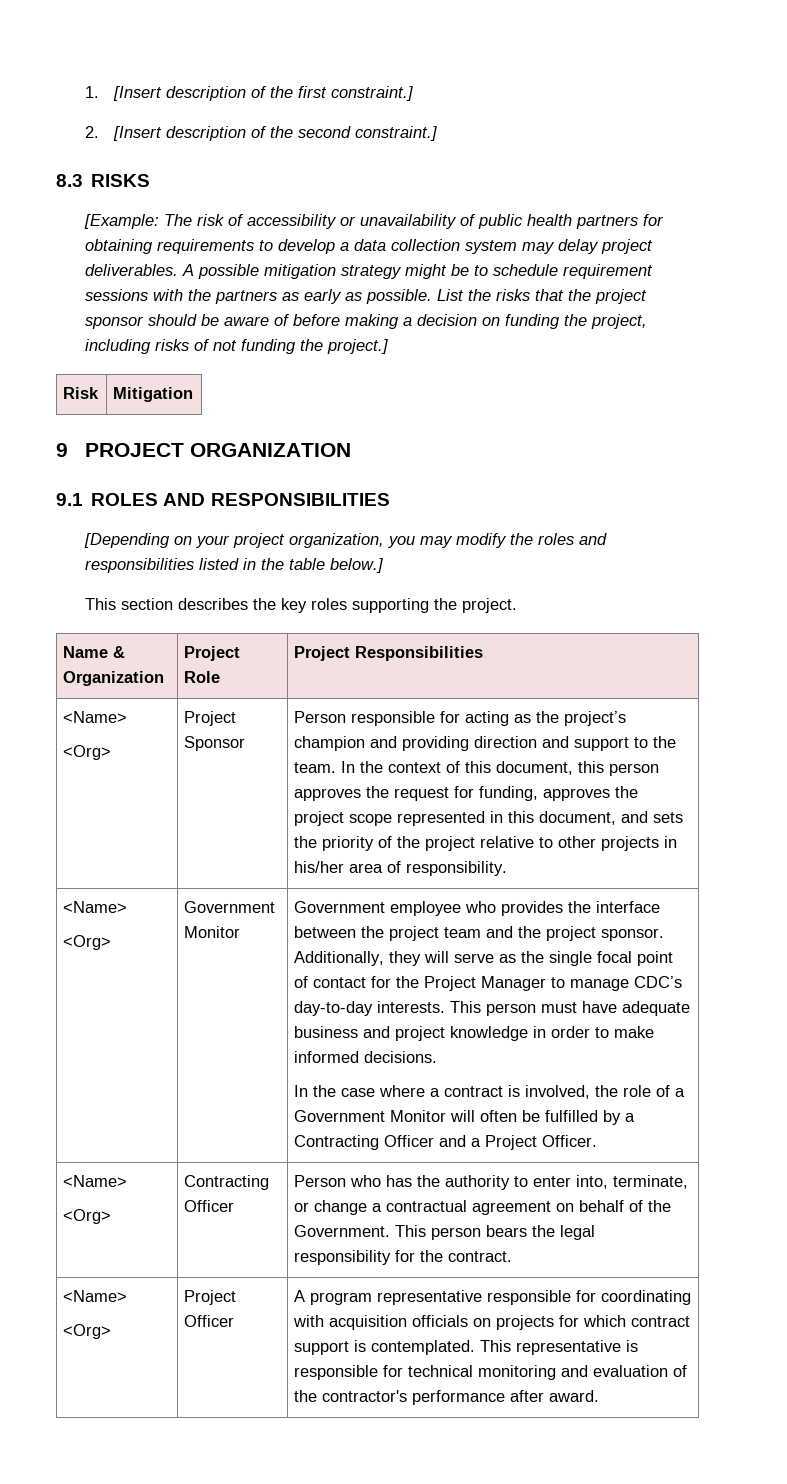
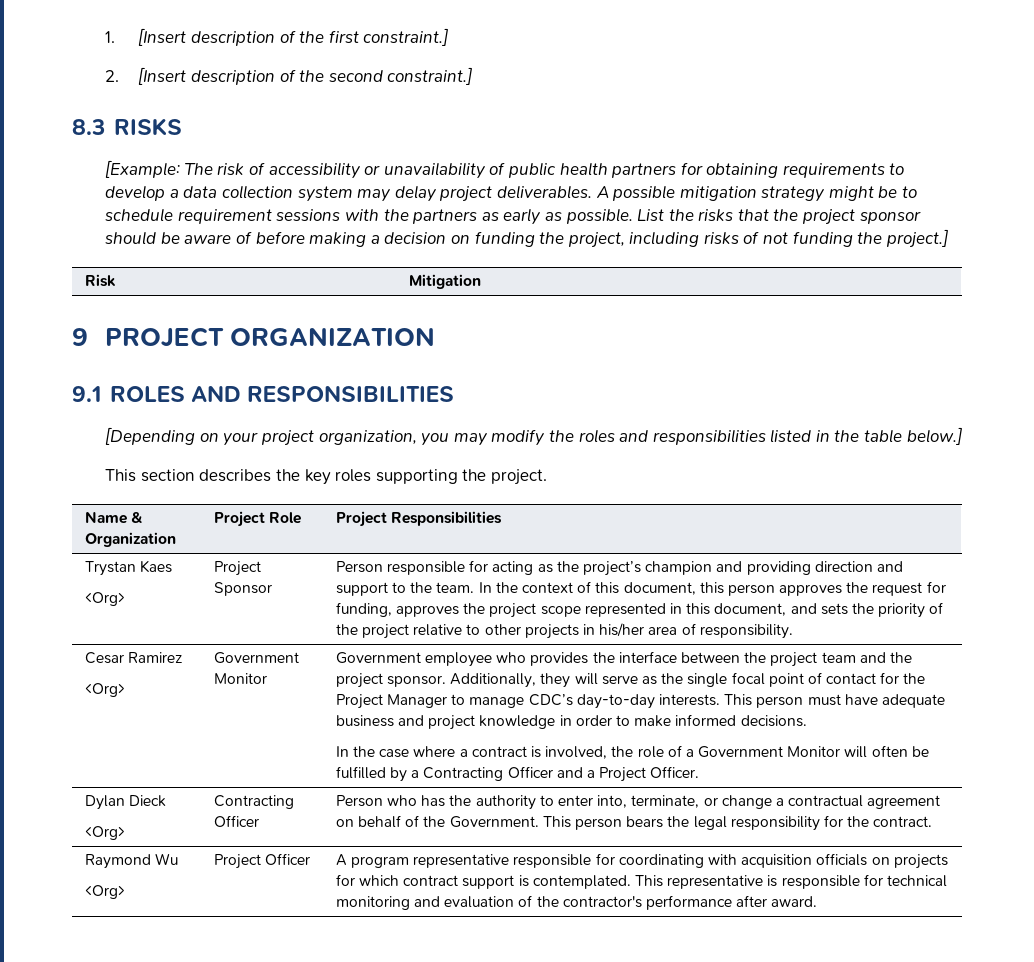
  Name & Organization | Project Role | Project Responsibilities
- <Name>
+ Trystan Kaes
  In the context of this document, this person approves the request for funding, approves the project scope represented in this document, and sets the priority of the project relative to other projects in his/her area of responsibility.
- <Name>
+ Cesar Ramirez
  In the case where a contract is involved, the role of a Government Monitor will often be fulfilled by a Contracting Officer and a Project Officer.
- <Name>
+ Dylan Dieck
  <Org> | Contracting Officer | Person who has the authority to enter into, terminate, or change a contractual agreement on behalf of the Government. This person bears the legal responsibility for the contract.
- <Name>
+ Raymond Wu

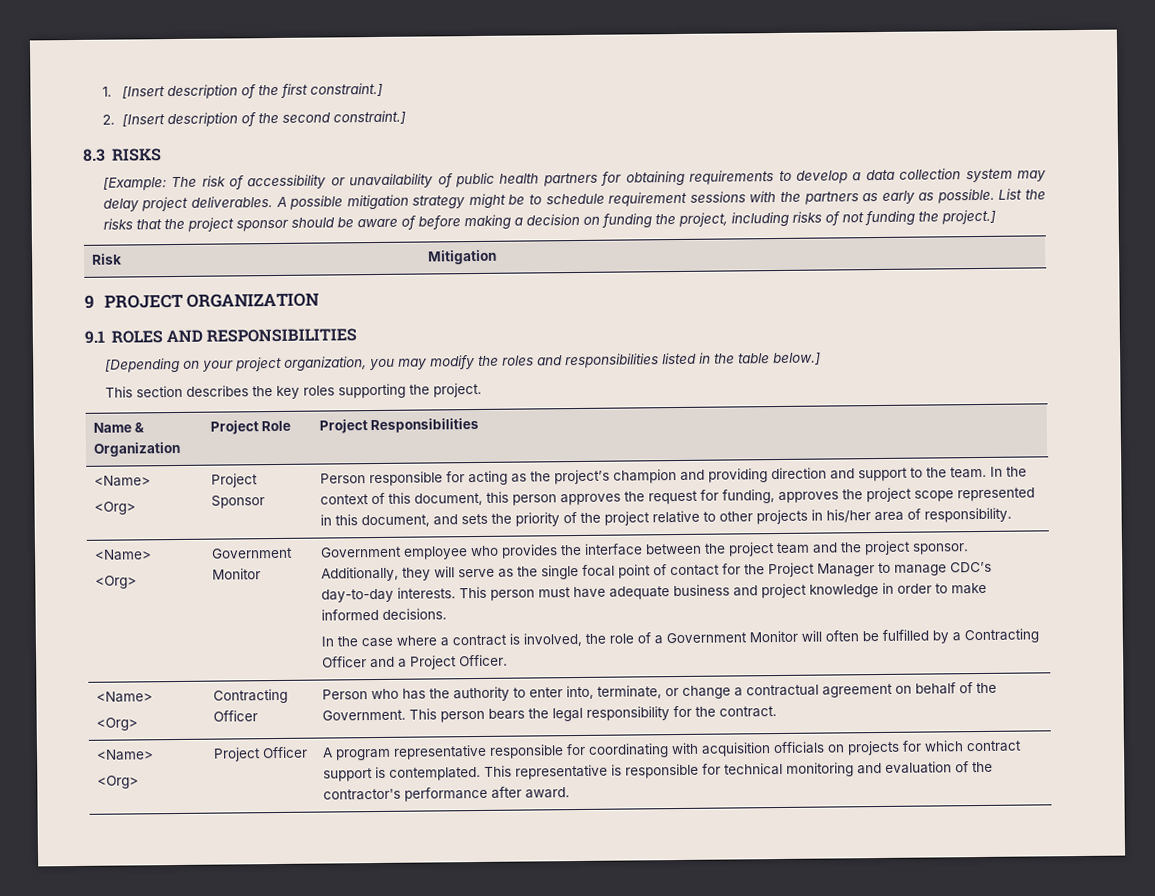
  Name & Organization | Project Role | Project Responsibilities
- Trystan Kaes
+ <Name>
  In the context of this document, this person approves the request for funding, approves the project scope represented in this document, and sets the priority of the project relative to other projects in his/her area of responsibility.
- Cesar Ramirez
+ <Name>
  In the case where a contract is involved, the role of a Government Monitor will often be fulfilled by a Contracting Officer and a Project Officer.
- Dylan Dieck
+ <Name>
  <Org> | Contracting Officer | Person who has the authority to enter into, terminate, or change a contractual agreement on behalf of the Government. This person bears the legal responsibility for the contract.
- Raymond Wu
+ <Name>

